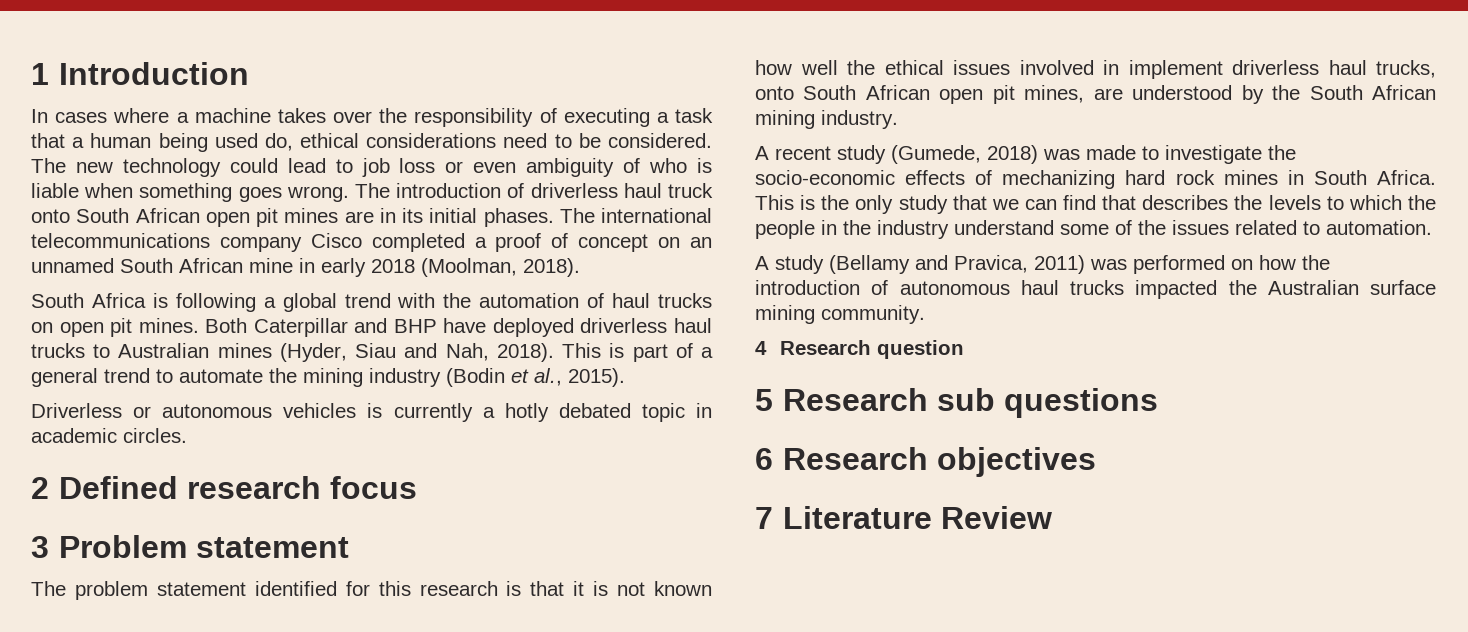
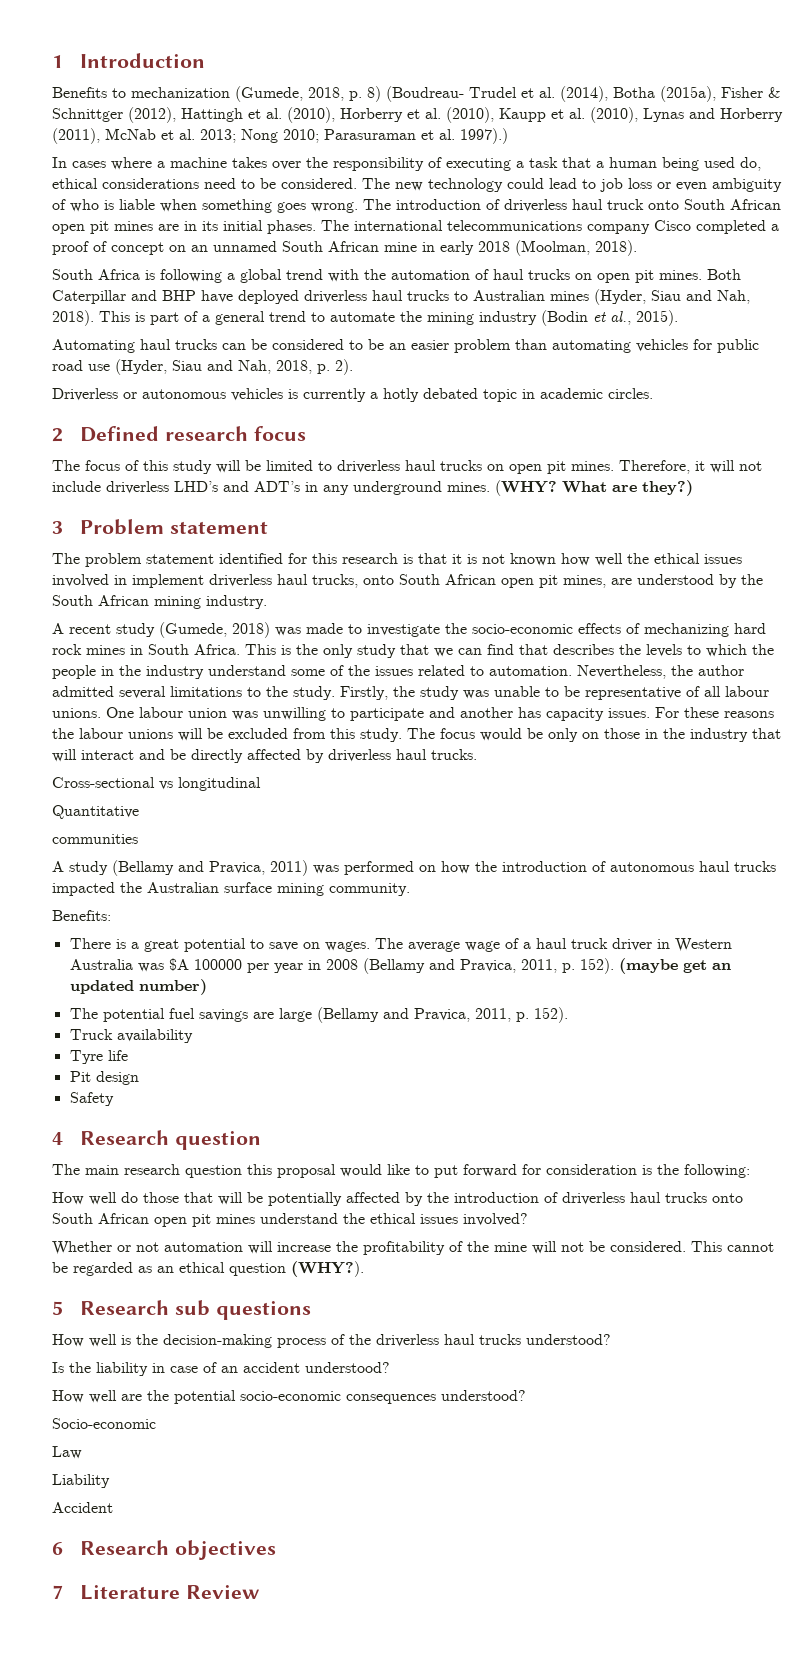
+ Benefits to mechanization (Gumede, 2018, p. 8) (Boudreau- Trudel et al. (2014), Botha (2015a), Fisher & Schnittger (2012), Hattingh et al. (2010), Horberry et al. (2010), Kaupp et al. (2010), Lynas and Horberry (2011), McNab et al. 2013; Nong 2010; Parasuraman et al. 1997).)
+ Automating haul trucks can be considered to be an easier problem than automating vehicles for public road use (Hyder, Siau and Nah, 2018, p. 2).
+ The focus of this study will be limited to driverless haul trucks on open pit mines. Therefore, it will not include driverless LHD’s and ADT’s in any underground mines. (WHY? What are they?)
+ Nevertheless, the author admitted several limitations to the study. Firstly, the study was unable to be representative of all labour unions. One labour union was unwilling to participate and another has capacity issues. For these reasons the labour unions will be excluded from this study. The focus would be only on those in the industry that will interact and be directly affected by driverless haul trucks.
+ Cross-sectional vs longitudinal
+ Quantitative
+ communities
+ Benefits:
+ There is a great potential to save on wages. The average wage of a haul truck driver in Western Australia was $A 100000 per year in 2008 (Bellamy and Pravica, 2011, p. 152). (maybe get an updated number)
+ The potential fuel savings are large (Bellamy and Pravica, 2011, p. 152).
+ Truck availability
+ Tyre life
+ Pit design
+ Safety
  4 Research question
+ The main research question this proposal would like to put forward for consideration is the following:
+ How well do those that will be potentially affected by the introduction of driverless haul trucks onto South African open pit mines understand the ethical issues involved?
+ Whether or not automation will increase the profitability of the mine will not be considered. This cannot be regarded as an ethical question (WHY?).
  5 Research sub questions
+ How well is the decision-making process of the driverless haul trucks understood?
+ Is the liability in case of an accident understood?
+ How well are the potential socio-economic consequences understood?
+ Socio-economic
+ Law
+ Liability
+ Accident

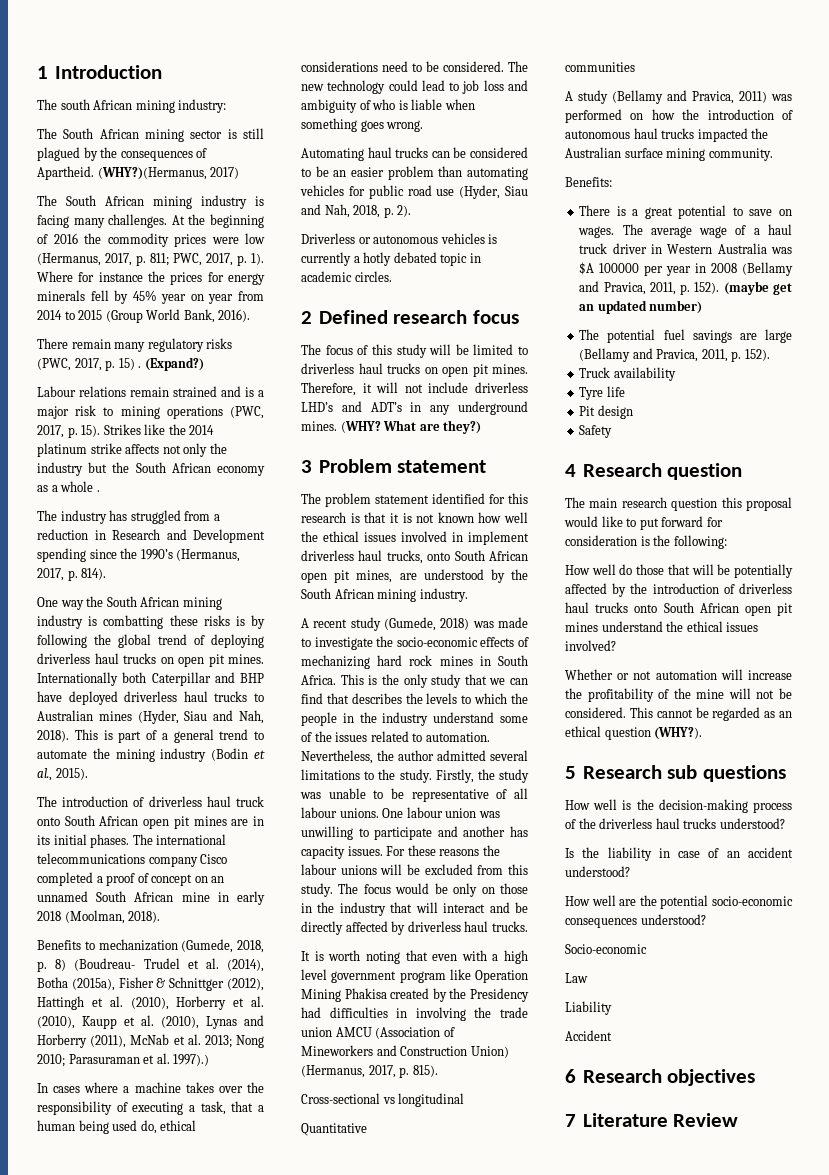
+ The south African mining industry:
+ The South African mining sector is still plagued by the consequences of Apartheid. (WHY?)(Hermanus, 2017)
+ The South African mining industry is facing many challenges. At the beginning of 2016 the commodity prices were low (Hermanus, 2017, p. 811; PWC, 2017, p. 1). Where for instance the prices for energy minerals fell by 45% year on year from 2014 to 2015 (Group World Bank, 2016).
+ There remain many regulatory risks (PWC, 2017, p. 15) . (Expand?)
+ Labour relations remain strained and is a major risk to mining operations (PWC, 2017, p. 15). Strikes like the 2014 platinum strike affects not only the industry but the South African economy as a whole .
+ The industry has struggled from a reduction in Research and Development spending since the 1990’s (Hermanus, 2017, p. 814).
+ One way the South African mining industry is combatting these risks is by following the global trend of deploying driverless haul trucks on open pit mines. Internationally both Caterpillar and BHP have deployed driverless haul trucks to Australian mines (Hyder, Siau and Nah, 2018). This is part of a general trend to automate the mining industry (Bodin et al., 2015).
+ The introduction of driverless haul truck onto South African open pit mines are in its initial phases. The international telecommunications company Cisco completed a proof of concept on an unnamed South African mine in early 2018 (Moolman, 2018).
- In cases where a machine takes over the responsibility of executing a task that a human being used do, ethical considerations need to be considered.
+ In cases where a machine takes over the responsibility of executing a task, that a human being used do, ethical considerations need to be considered.
- The new technology could lead to job loss or even ambiguity of who is liable when something goes wrong. The introduction of driverless haul truck onto South African open pit mines are in its initial phases. The international telecommunications company Cisco completed a proof of concept on an unnamed South African mine in early 2018 (Moolman, 2018).
- South Africa is following a global trend with the automation of haul trucks on open pit mines. Both Caterpillar and BHP have deployed driverless haul trucks to Australian mines (Hyder, Siau and Nah, 2018). This is part of a general trend to automate the mining industry (Bodin et al., 2015).
+ The new technology could lead to job loss and ambiguity of who is liable when something goes wrong.
+ It is worth noting that even with a high level government program like Operation Mining Phakisa created by the Presidency had difficulties in involving the trade union AMCU (Association of Mineworkers and Construction Union) (Hermanus, 2017, p. 815).

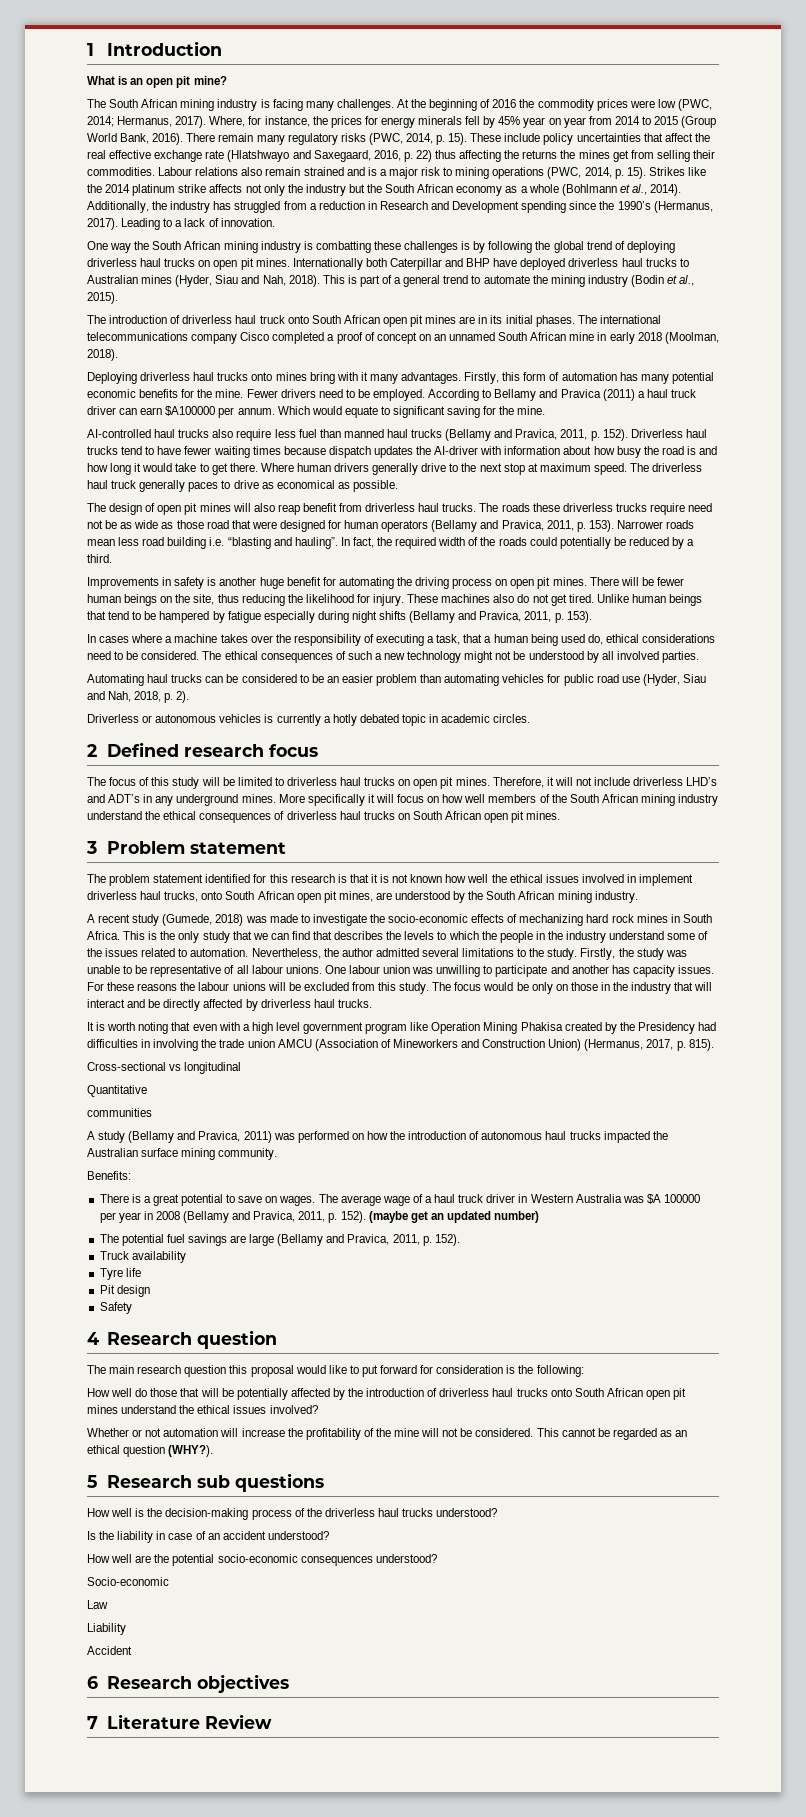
- The south African mining industry:
- The South African mining sector is still plagued by the consequences of Apartheid. (WHY?)(Hermanus, 2017)
+ What is an open pit mine?
- At the beginning of 2016 the commodity prices were low (Hermanus, 2017, p. 811; PWC, 2017, p. 1). Where for instance the prices for energy minerals fell by 45% year on year from 2014 to 2015 (Group World Bank, 2016).
- There remain many regulatory risks (PWC, 2017, p. 15) . (Expand?)
- Labour relations remain strained and is a major risk to mining operations (PWC, 2017, p. 15).
+ At the beginning of 2016 the commodity prices were low (PWC, 2014; Hermanus, 2017). Where, for instance, the prices for energy minerals fell by 45% year on year from 2014 to 2015 (Group World Bank, 2016). There remain many regulatory risks (PWC, 2014, p. 15). These include policy uncertainties that affect the real effective exchange rate (Hlatshwayo and Saxegaard, 2016, p. 22) thus affecting the returns the mines get from selling their commodities. Labour relations also remain strained and is a major risk to mining operations (PWC, 2014, p. 15).
- Strikes like the 2014 platinum strike affects not only the industry but the South African economy as a whole .
- The industry has struggled from a reduction in Research and Development spending since the 1990’s (Hermanus, 2017, p. 814).
+ Strikes like the 2014 platinum strike affects not only the industry but the South African economy as a whole (Bohlmann et al., 2014). Additionally, the industry has struggled from a reduction in Research and Development spending since the 1990’s (Hermanus, 2017). Leading to a lack of innovation.
- One way the South African mining industry is combatting these risks is by following the global trend of deploying driverless haul trucks on open pit mines.
+ One way the South African mining industry is combatting these challenges is by following the global trend of deploying driverless haul trucks on open pit mines.
- Benefits to mechanization (Gumede, 2018, p. 8) (Boudreau- Trudel et al. (2014), Botha (2015a), Fisher & Schnittger (2012), Hattingh et al. (2010), Horberry et al. (2010), Kaupp et al. (2010), Lynas and Horberry (2011), McNab et al. 2013; Nong 2010; Parasuraman et al. 1997).)
+ Deploying driverless haul trucks onto mines bring with it many advantages. Firstly, this form of automation has many potential economic benefits for the mine. Fewer drivers need to be employed. According to Bellamy and Pravica (2011) a haul truck driver can earn $A100000 per annum. Which would equate to significant saving for the mine.
+ AI-controlled haul trucks also require less fuel than manned haul trucks (Bellamy and Pravica, 2011, p. 152). Driverless haul trucks tend to have fewer waiting times because dispatch updates the AI-driver with information about how busy the road is and how long it would take to get there. Where human drivers generally drive to the next stop at maximum speed. The driverless haul truck generally paces to drive as economical as possible.
+ The design of open pit mines will also reap benefit from driverless haul trucks. The roads these driverless trucks require need not be as wide as those road that were designed for human operators (Bellamy and Pravica, 2011, p. 153). Narrower roads mean less road building i.e. “blasting and hauling”. In fact, the required width of the roads could potentially be reduced by a third.
+ Improvements in safety is another huge benefit for automating the driving process on open pit mines. There will be fewer human beings on the site, thus reducing the likelihood for injury. These machines also do not get tired. Unlike human beings that tend to be hampered by fatigue especially during night shifts (Bellamy and Pravica, 2011, p. 153).
- The new technology could lead to job loss and ambiguity of who is liable when something goes wrong.
+ The ethical consequences of such a new technology might not be understood by all involved parties.
- (WHY? What are they?)
+ More specifically it will focus on how well members of the South African mining industry understand the ethical consequences of driverless haul trucks on South African open pit mines.

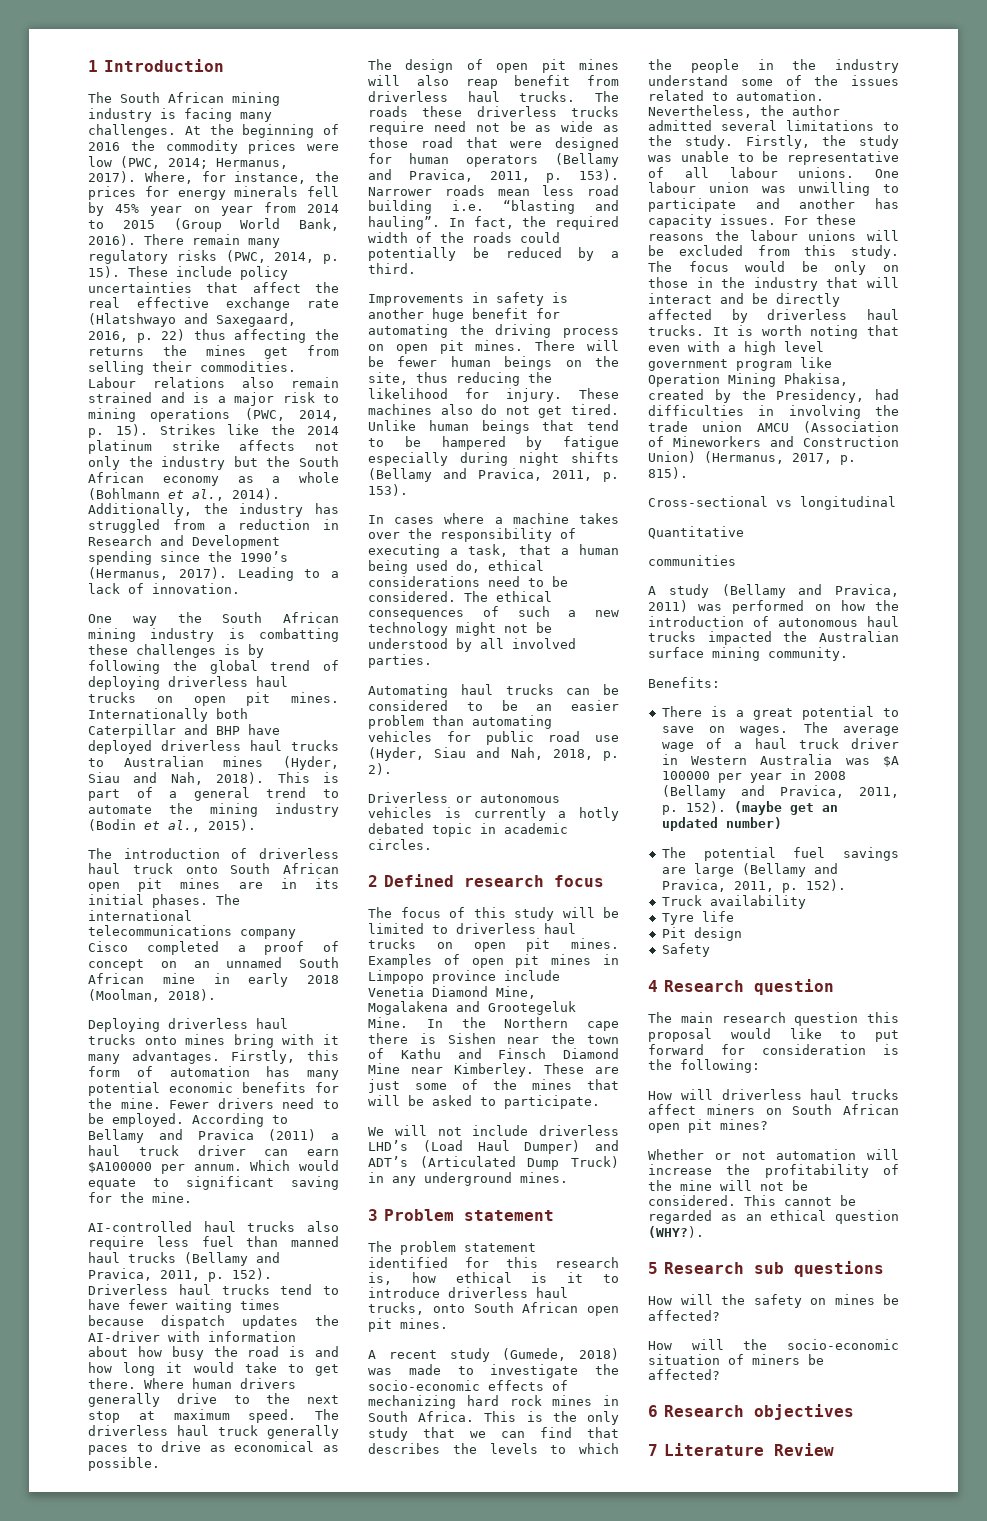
- What is an open pit mine?
- Therefore, it will not include driverless LHD’s and ADT’s in any underground mines. More specifically it will focus on how well members of the South African mining industry understand the ethical consequences of driverless haul trucks on South African open pit mines.
+ Examples of open pit mines in Limpopo province include Venetia Diamond Mine, Mogalakena and Grootegeluk Mine. In the Northern cape there is Sishen near the town of Kathu and Finsch Diamond Mine near Kimberley. These are just some of the mines that will be asked to participate.
+ We will not include driverless LHD’s (Load Haul Dumper) and ADT’s (Articulated Dump Truck) in any underground mines.
- The problem statement identified for this research is that it is not known how well the ethical issues involved in implement driverless haul trucks, onto South African open pit mines, are understood by the South African mining industry.
+ The problem statement identified for this research is, how ethical is it to introduce driverless haul trucks, onto South African open pit mines.
- The focus would be only on those in the industry that will interact and be directly affected by driverless haul trucks.
- It is worth noting that even with a high level government program like Operation Mining Phakisa created by the Presidency had difficulties in involving the trade union AMCU (Association of Mineworkers and Construction Union) (Hermanus, 2017, p. 815).
+ The focus would be only on those in the industry that will interact and be directly affected by driverless haul trucks. It is worth noting that even with a high level government program like Operation Mining Phakisa, created by the Presidency, had difficulties in involving the trade union AMCU (Association of Mineworkers and Construction Union) (Hermanus, 2017, p. 815).
- How well do those that will be potentially affected by the introduction of driverless haul trucks onto South African open pit mines understand the ethical issues involved?
+ How will driverless haul trucks affect miners on South African open pit mines?
- How well is the decision-making process of the driverless haul trucks understood?
- Is the liability in case of an accident understood?
- How well are the potential socio-economic consequences understood?
- Socio-economic
- Law
- Liability
- Accident
+ How will the safety on mines be affected?
+ How will the socio-economic situation of miners be affected?

